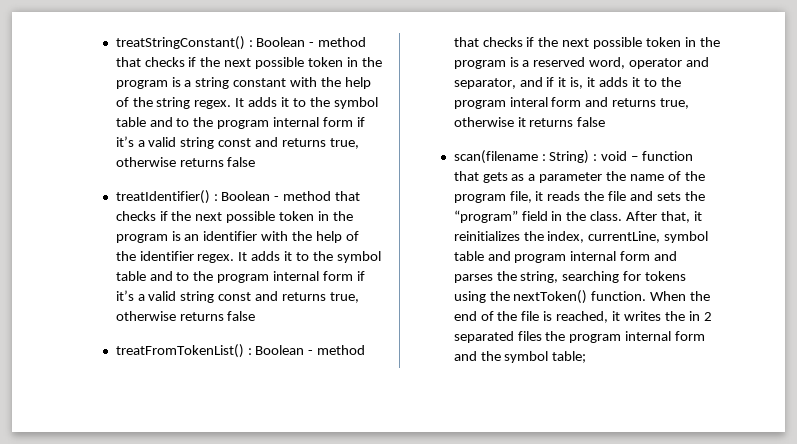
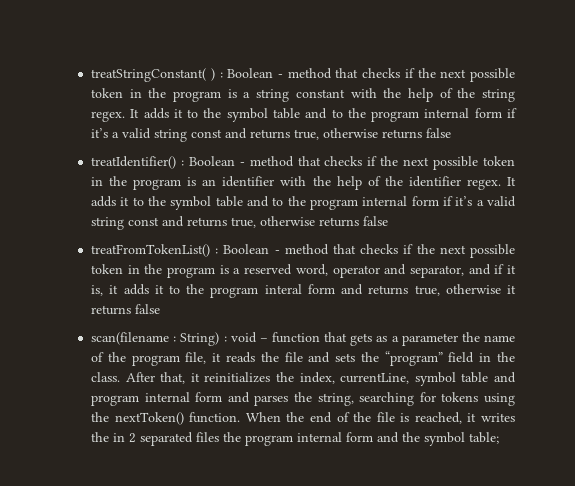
- treatStringConstant() : Boolean - method that checks if the next possible token in the program is a string constant with the help of the string regex.
+ treatStringConstant( ) : Boolean - method that checks if the next possible token in the program is a string constant with the help of the string regex.

